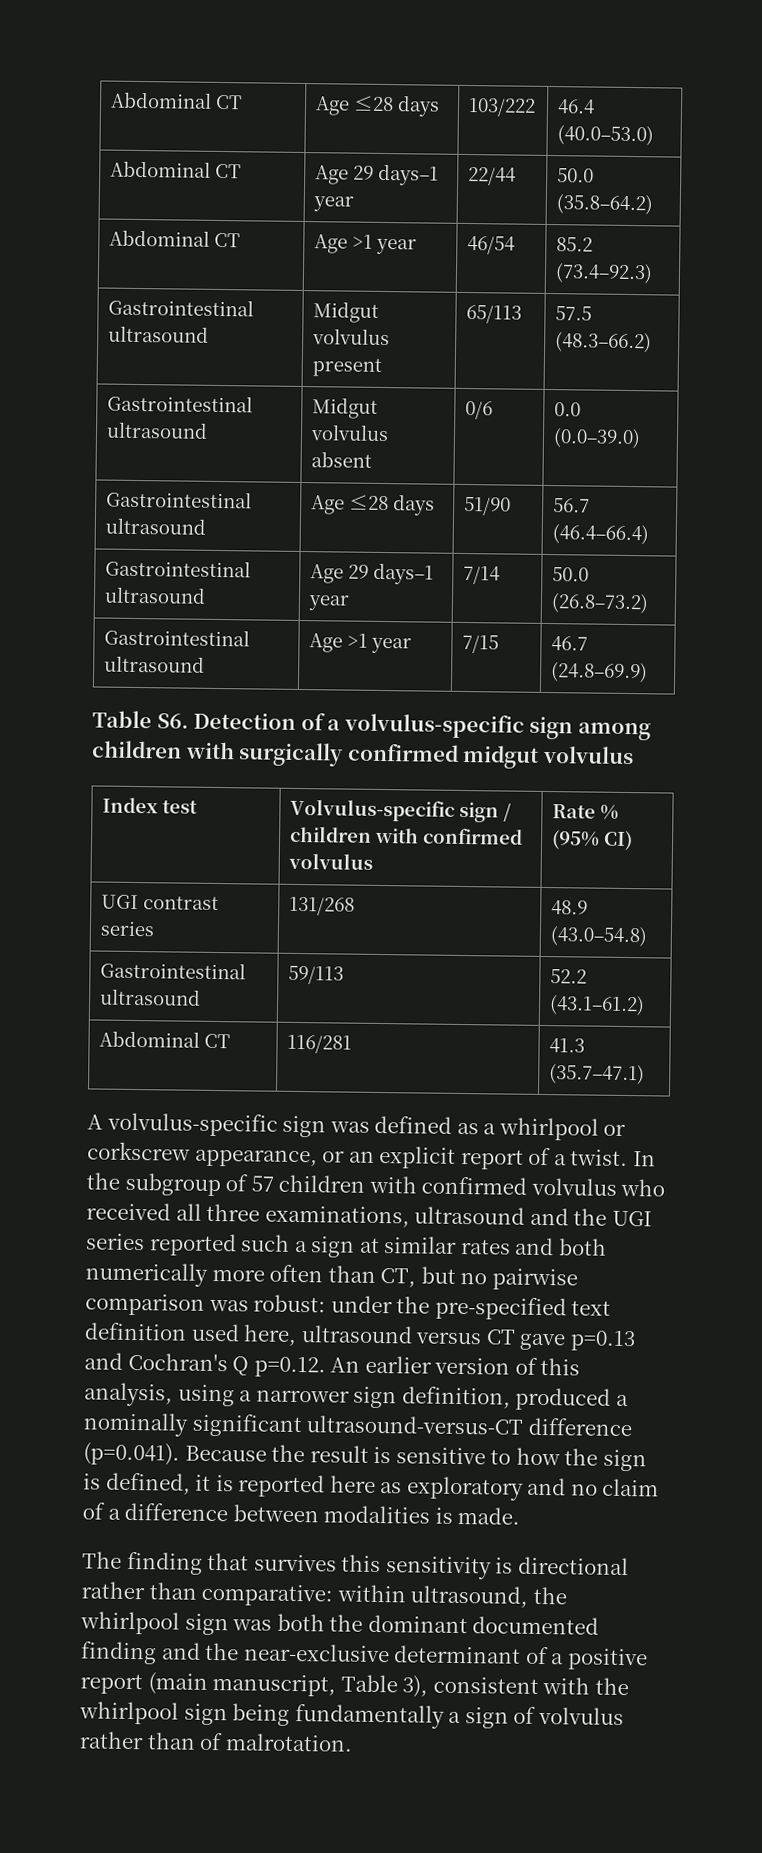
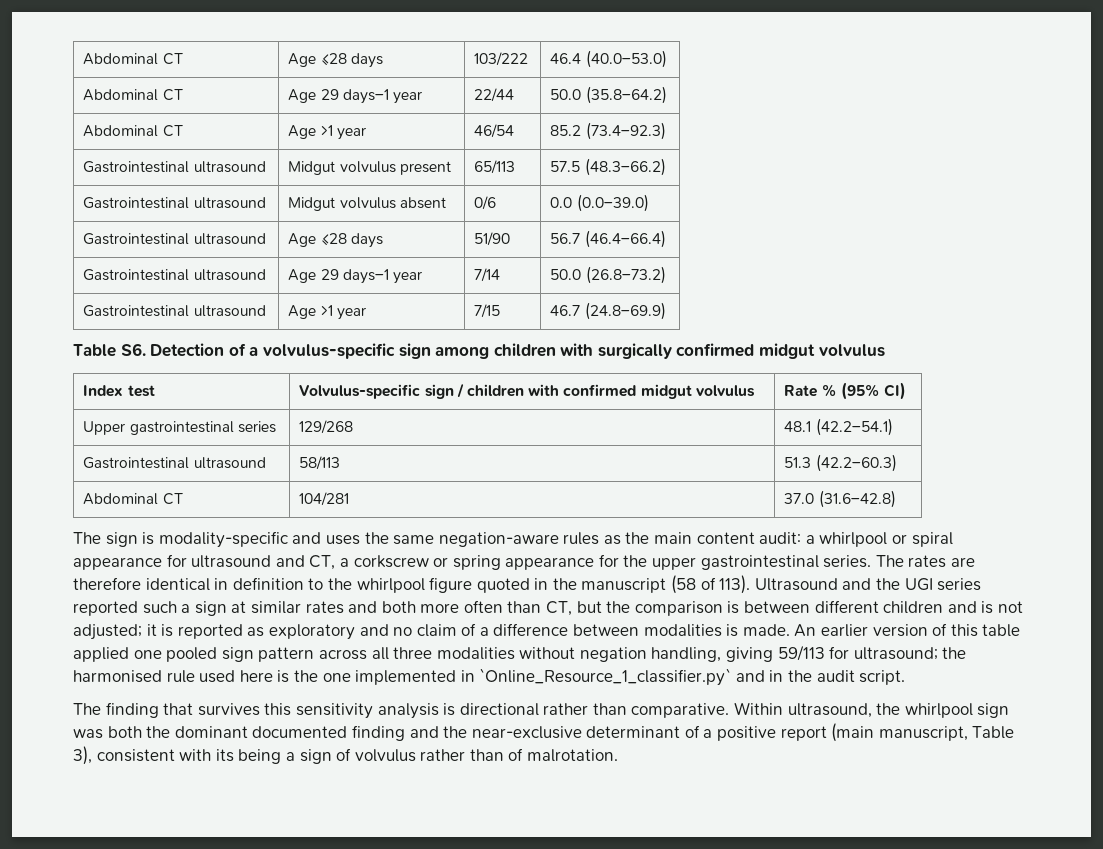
- Index test | Volvulus-specific sign / children with confirmed volvulus | Rate % (95% CI)
+ Index test | Volvulus-specific sign / children with confirmed midgut volvulus | Rate % (95% CI)
- UGI contrast series | 131/268 | 48.9 (43.0–54.8)
- Gastrointestinal ultrasound | 59/113 | 52.2 (43.1–61.2)
- Abdominal CT | 116/281 | 41.3 (35.7–47.1)
- A volvulus-specific sign was defined as a whirlpool or corkscrew appearance, or an explicit report of a twist. In the subgroup of 57 children with confirmed volvulus who received all three examinations, ultrasound and the UGI series reported such a sign at similar rates and both numerically more often than CT, but no pairwise comparison was robust: under the pre-specified text definition used here, ultrasound versus CT gave p=0.13 and Cochran's Q p=0.12. An earlier version of this analysis, using a narrower sign definition, produced a nominally significant ultrasound-versus-CT difference (p=0.041). Because the result is sensitive to how the sign is defined, it is reported here as exploratory and no claim of a difference between modalities is made.
+ Upper gastrointestinal series | 129/268 | 48.1 (42.2–54.1)
+ Gastrointestinal ultrasound | 58/113 | 51.3 (42.2–60.3)
+ Abdominal CT | 104/281 | 37.0 (31.6–42.8)
+ The sign is modality-specific and uses the same negation-aware rules as the main content audit: a whirlpool or spiral appearance for ultrasound and CT, a corkscrew or spring appearance for the upper gastrointestinal series. The rates are therefore identical in definition to the whirlpool figure quoted in the manuscript (58 of 113). Ultrasound and the UGI series reported such a sign at similar rates and both more often than CT, but the comparison is between different children and is not adjusted; it is reported as exploratory and no claim of a difference between modalities is made. An earlier version of this table applied one pooled sign pattern across all three modalities without negation handling, giving 59/113 for ultrasound; the harmonised rule used here is the one implemented in `Online_Resource_1_classifier.py` and in the audit script.
- The finding that survives this sensitivity is directional rather than comparative: within ultrasound, the whirlpool sign was both the dominant documented finding and the near-exclusive determinant of a positive report (main manuscript, Table 3), consistent with the whirlpool sign being fundamentally a sign of volvulus rather than of malrotation.
+ The finding that survives this sensitivity analysis is directional rather than comparative. Within ultrasound, the whirlpool sign was both the dominant documented finding and the near-exclusive determinant of a positive report (main manuscript, Table 3), consistent with its being a sign of volvulus rather than of malrotation.

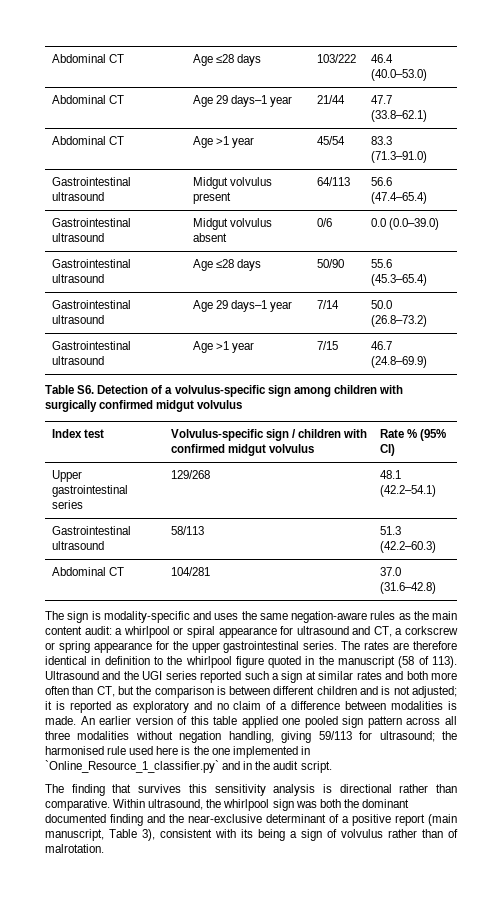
- Abdominal CT | Age 29 days–1 year | 22/44 | 50.0 (35.8–64.2)
+ Abdominal CT | Age 29 days–1 year | 21/44 | 47.7 (33.8–62.1)
- Abdominal CT | Age >1 year | 46/54 | 85.2 (73.4–92.3)
+ Abdominal CT | Age >1 year | 45/54 | 83.3 (71.3–91.0)
- Gastrointestinal ultrasound | Midgut volvulus present | 65/113 | 57.5 (48.3–66.2)
+ Gastrointestinal ultrasound | Midgut volvulus present | 64/113 | 56.6 (47.4–65.4)
- Gastrointestinal ultrasound | Age ≤28 days | 51/90 | 56.7 (46.4–66.4)
+ Gastrointestinal ultrasound | Age ≤28 days | 50/90 | 55.6 (45.3–65.4)

